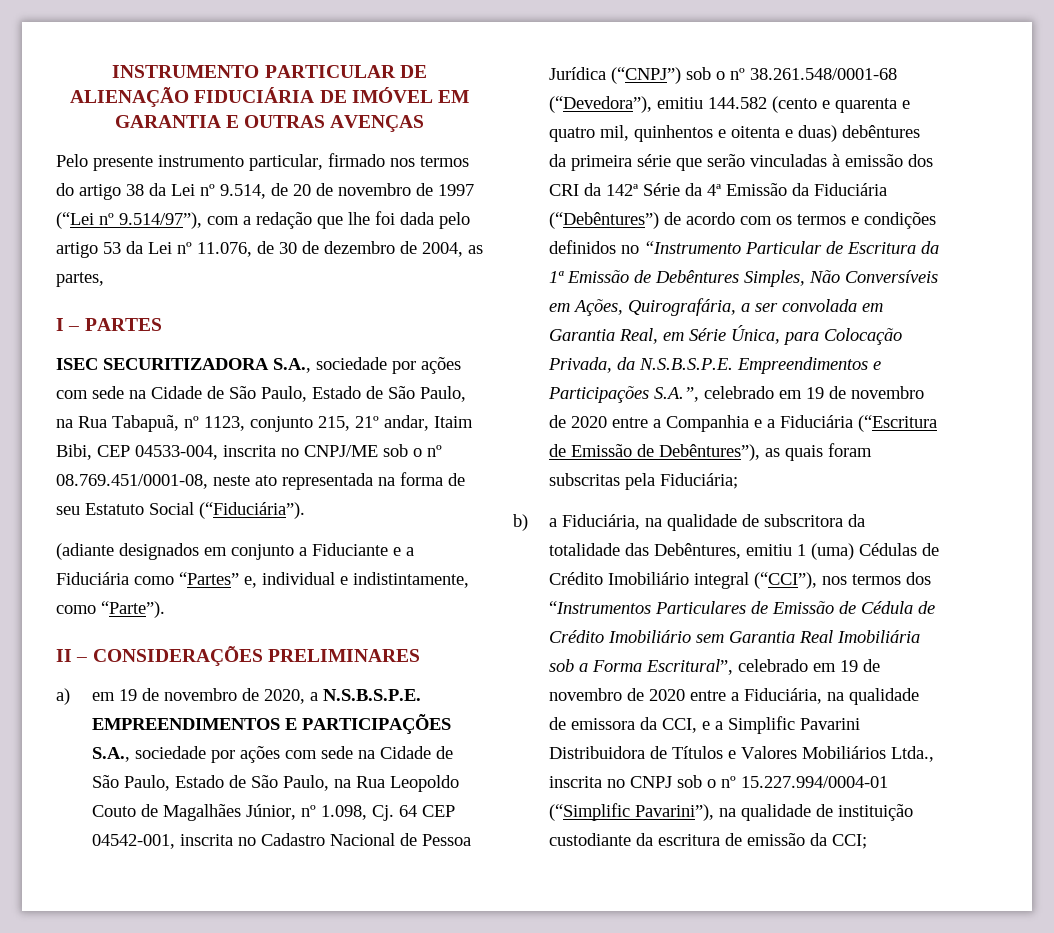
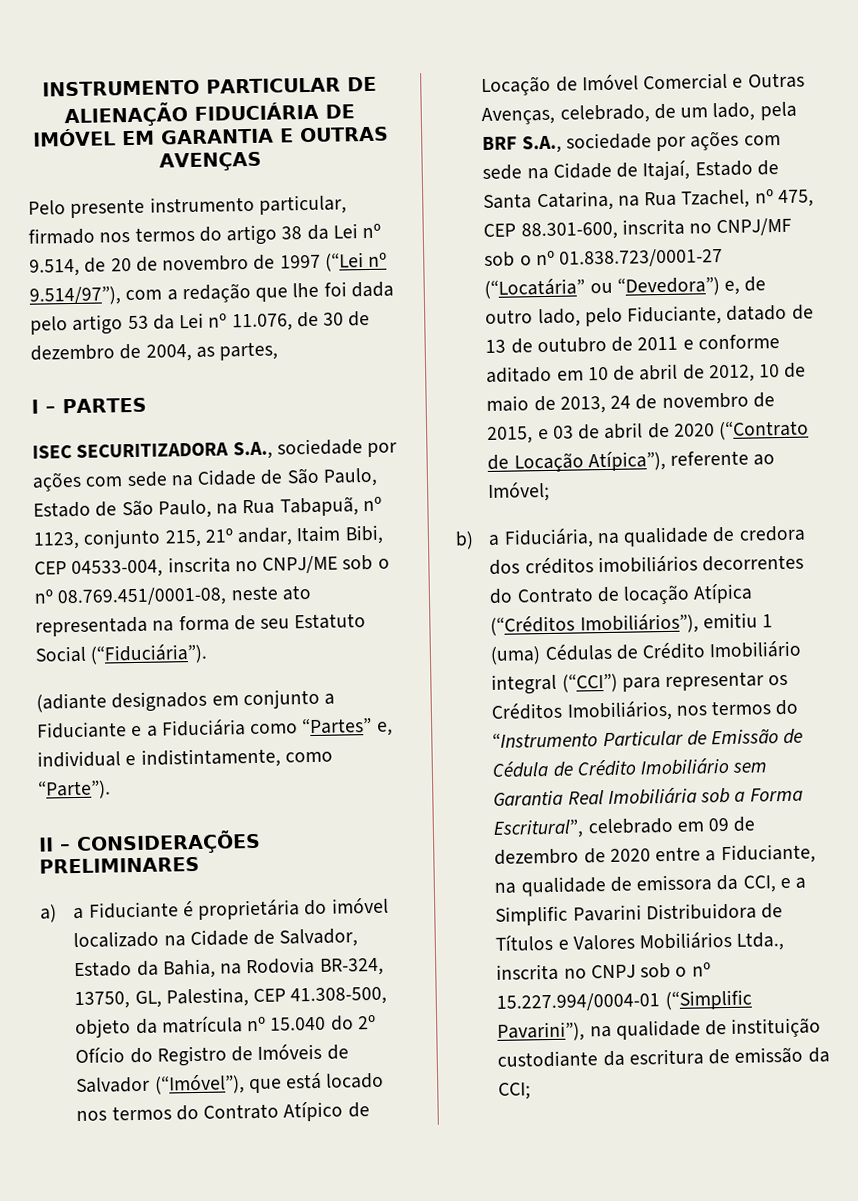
- a) em 19 de novembro de 2020, a N.S.B.S.P.E. EMPREENDIMENTOS E PARTICIPAÇÕES S.A., sociedade por ações com sede na Cidade de São Paulo, Estado de São Paulo, na Rua Leopoldo Couto de Magalhães Júnior, nº 1.098, Cj. 64 CEP 04542-001, inscrita no Cadastro Nacional de Pessoa Jurídica (“CNPJ”) sob o nº 38.261.548/0001-68 (“Devedora”), emitiu 144.582 (cento e quarenta e quatro mil, quinhentos e oitenta e duas) debêntures da primeira série que serão vinculadas à emissão dos CRI da 142ª Série da 4ª Emissão da Fiduciária (“Debêntures”) de acordo com os termos e condições definidos no “Instrumento Particular de Escritura da 1ª Emissão de Debêntures Simples, Não Conversíveis em Ações, Quirografária, a ser convolada em Garantia Real, em Série Única, para Colocação Privada, da N.S.B.S.P.E. Empreendimentos e Participações S.A.”, celebrado em 19 de novembro de 2020 entre a Companhia e a Fiduciária (“Escritura de Emissão de Debêntures”), as quais foram subscritas pela Fiduciária;
+ a) a Fiduciante é proprietária do imóvel localizado na Cidade de Salvador, Estado da Bahia, na Rodovia BR-324, 13750, GL, Palestina, CEP 41.308-500, objeto da matrícula nº 15.040 do 2º Ofício do Registro de Imóveis de Salvador (“Imóvel”), que está locado nos termos do Contrato Atípico de Locação de Imóvel Comercial e Outras Avenças, celebrado, de um lado, pela BRF S.A., sociedade por ações com sede na Cidade de Itajaí, Estado de Santa Catarina, na Rua Tzachel, nº 475, CEP 88.301-600, inscrita no CNPJ/MF sob o nº 01.838.723/0001-27 (“Locatária” ou “Devedora”) e, de outro lado, pelo Fiduciante, datado de 13 de outubro de 2011 e conforme aditado em 10 de abril de 2012, 10 de maio de 2013, 24 de novembro de 2015, e 03 de abril de 2020 (“Contrato de Locação Atípica”), referente ao Imóvel;
- b) a Fiduciária, na qualidade de subscritora da totalidade das Debêntures, emitiu 1 (uma) Cédulas de Crédito Imobiliário integral (“CCI”), nos termos dos “Instrumentos Particulares de Emissão de Cédula de Crédito Imobiliário sem Garantia Real Imobiliária sob a Forma Escritural”, celebrado em 19 de novembro de 2020 entre a Fiduciária, na qualidade de emissora da CCI, e a Simplific Pavarini Distribuidora de Títulos e Valores Mobiliários Ltda., inscrita no CNPJ sob o nº 15.227.994/0004-01 (“Simplific Pavarini”), na qualidade de instituição custodiante da escritura de emissão da CCI;
+ b) a Fiduciária, na qualidade de credora dos créditos imobiliários decorrentes do Contrato de locação Atípica (“Créditos Imobiliários”), emitiu 1 (uma) Cédulas de Crédito Imobiliário integral (“CCI”) para representar os Créditos Imobiliários, nos termos do “Instrumento Particular de Emissão de Cédula de Crédito Imobiliário sem Garantia Real Imobiliária sob a Forma Escritural”, celebrado em 09 de dezembro de 2020 entre a Fiduciante, na qualidade de emissora da CCI, e a Simplific Pavarini Distribuidora de Títulos e Valores Mobiliários Ltda., inscrita no CNPJ sob o nº 15.227.994/0004-01 (“Simplific Pavarini”), na qualidade de instituição custodiante da escritura de emissão da CCI;

